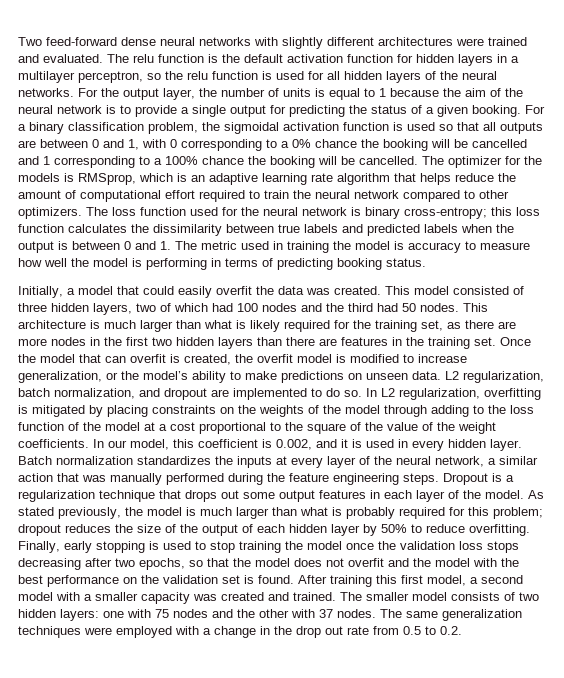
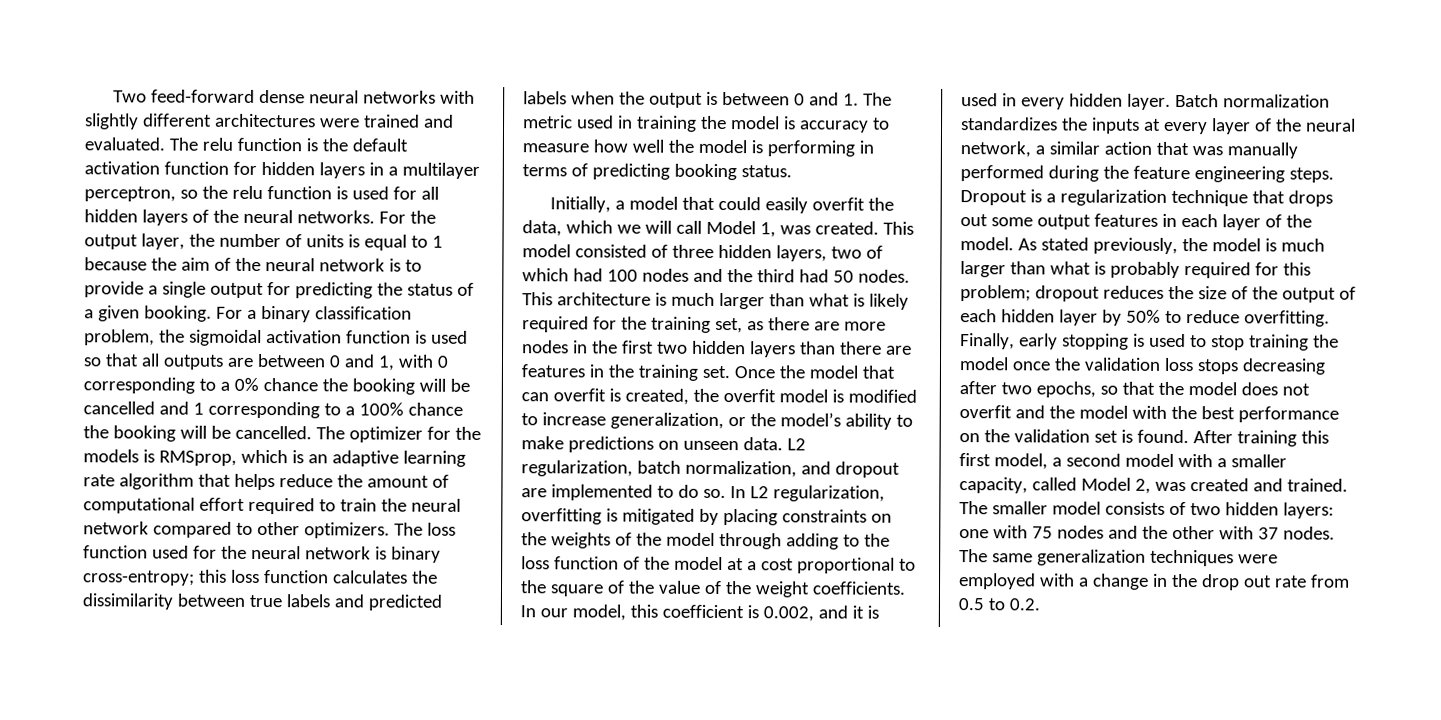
- Initially, a model that could easily overfit the data was created.
+ Initially, a model that could easily overfit the data, which we will call Model 1, was created.
- After training this first model, a second model with a smaller capacity was created and trained.
+ After training this first model, a second model with a smaller capacity, called Model 2, was created and trained.

